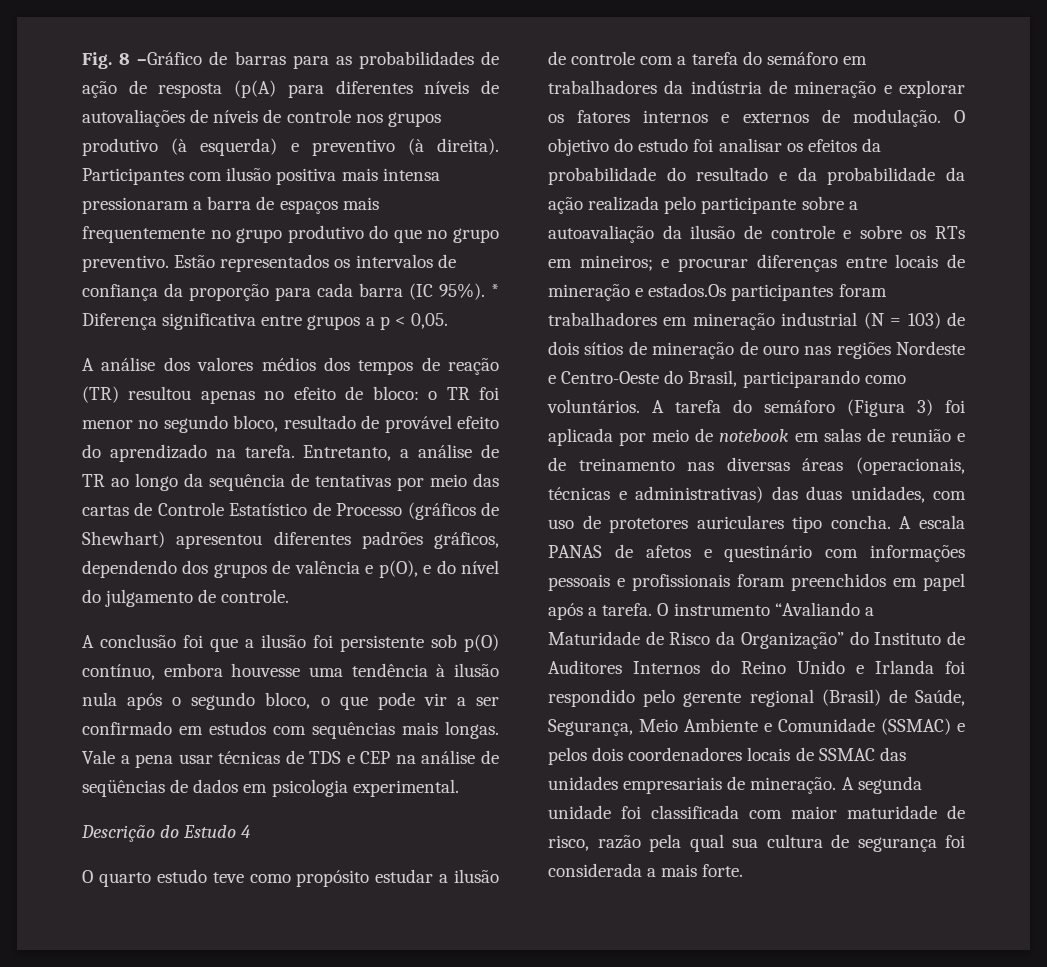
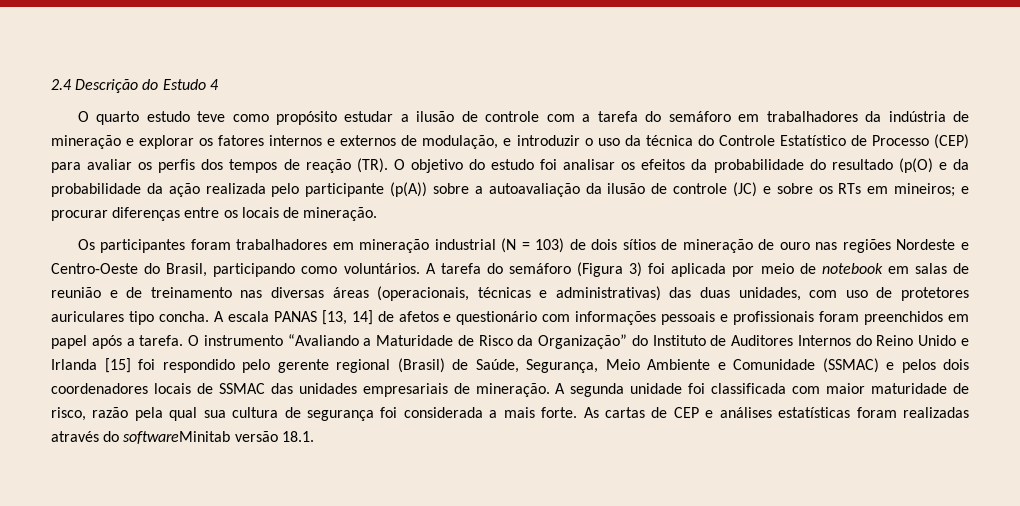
- Fig. 8 –Gráfico de barras para as probabilidades de ação de resposta (p(A) para diferentes níveis de autovaliações de níveis de controle nos grupos produtivo (à esquerda) e preventivo (à direita). Participantes com ilusão positiva mais intensa pressionaram a barra de espaços mais frequentemente no grupo produtivo do que no grupo preventivo. Estão representados os intervalos de confiança da proporção para cada barra (IC 95%). * Diferença significativa entre grupos a p < 0,05.
- A análise dos valores médios dos tempos de reação (TR) resultou apenas no efeito de bloco: o TR foi menor no segundo bloco, resultado de provável efeito do aprendizado na tarefa. Entretanto, a análise de TR ao longo da sequência de tentativas por meio das cartas de Controle Estatístico de Processo (gráficos de Shewhart) apresentou diferentes padrões gráficos, dependendo dos grupos de valência e p(O), e do nível do julgamento de controle.
- A conclusão foi que a ilusão foi persistente sob p(O) contínuo, embora houvesse uma tendência à ilusão nula após o segundo bloco, o que pode vir a ser confirmado em estudos com sequências mais longas. Vale a pena usar técnicas de TDS e CEP na análise de seqüências de dados em psicologia experimental.
- Descrição do Estudo 4
+ 2.4 Descrição do Estudo 4
- O quarto estudo teve como propósito estudar a ilusão de controle com a tarefa do semáforo em trabalhadores da indústria de mineração e explorar os fatores internos e externos de modulação. O objetivo do estudo foi analisar os efeitos da probabilidade do resultado e da probabilidade da ação realizada pelo participante sobre a autoavaliação da ilusão de controle e sobre os RTs em mineiros;
+ O quarto estudo teve como propósito estudar a ilusão de controle com a tarefa do semáforo em trabalhadores da indústria de mineração e explorar os fatores internos e externos de modulação, e introduzir o uso da técnica do Controle Estatístico de Processo (CEP) para avaliar os perfis dos tempos de reação (TR). O objetivo do estudo foi analisar os efeitos da probabilidade do resultado (p(O) e da probabilidade da ação realizada pelo participante (p(A)) sobre a autoavaliação da ilusão de controle (JC) e sobre os RTs em mineiros;
- e procurar diferenças entre locais de mineração e estados.Os participantes foram trabalhadores em mineração industrial (N = 103) de dois sítios de mineração de ouro nas regiões Nordeste e Centro-Oeste do Brasil, participarando como voluntários.
+ e procurar diferenças entre os locais de mineração.
+ Os participantes foram trabalhadores em mineração industrial (N = 103) de dois sítios de mineração de ouro nas regiões Nordeste e Centro-Oeste do Brasil, participando como voluntários.
- A escala PANAS de afetos e questinário com informações pessoais e profissionais foram preenchidos em papel após a tarefa.
+ A escala PANAS [13, 14] de afetos e questionário com informações pessoais e profissionais foram preenchidos em papel após a tarefa.
- O instrumento “Avaliando a Maturidade de Risco da Organização” do Instituto de Auditores Internos do Reino Unido e Irlanda foi respondido pelo gerente regional (Brasil) de Saúde, Segurança, Meio Ambiente e Comunidade (SSMAC) e pelos dois coordenadores locais de SSMAC das unidades empresariais de mineração.
+ O instrumento “Avaliando a Maturidade de Risco da Organização” do Instituto de Auditores Internos do Reino Unido e Irlanda [15] foi respondido pelo gerente regional (Brasil) de Saúde, Segurança, Meio Ambiente e Comunidade (SSMAC) e pelos dois coordenadores locais de SSMAC das unidades empresariais de mineração.
+ As cartas de CEP e análises estatísticas foram realizadas através do softwareMinitab versão 18.1.

